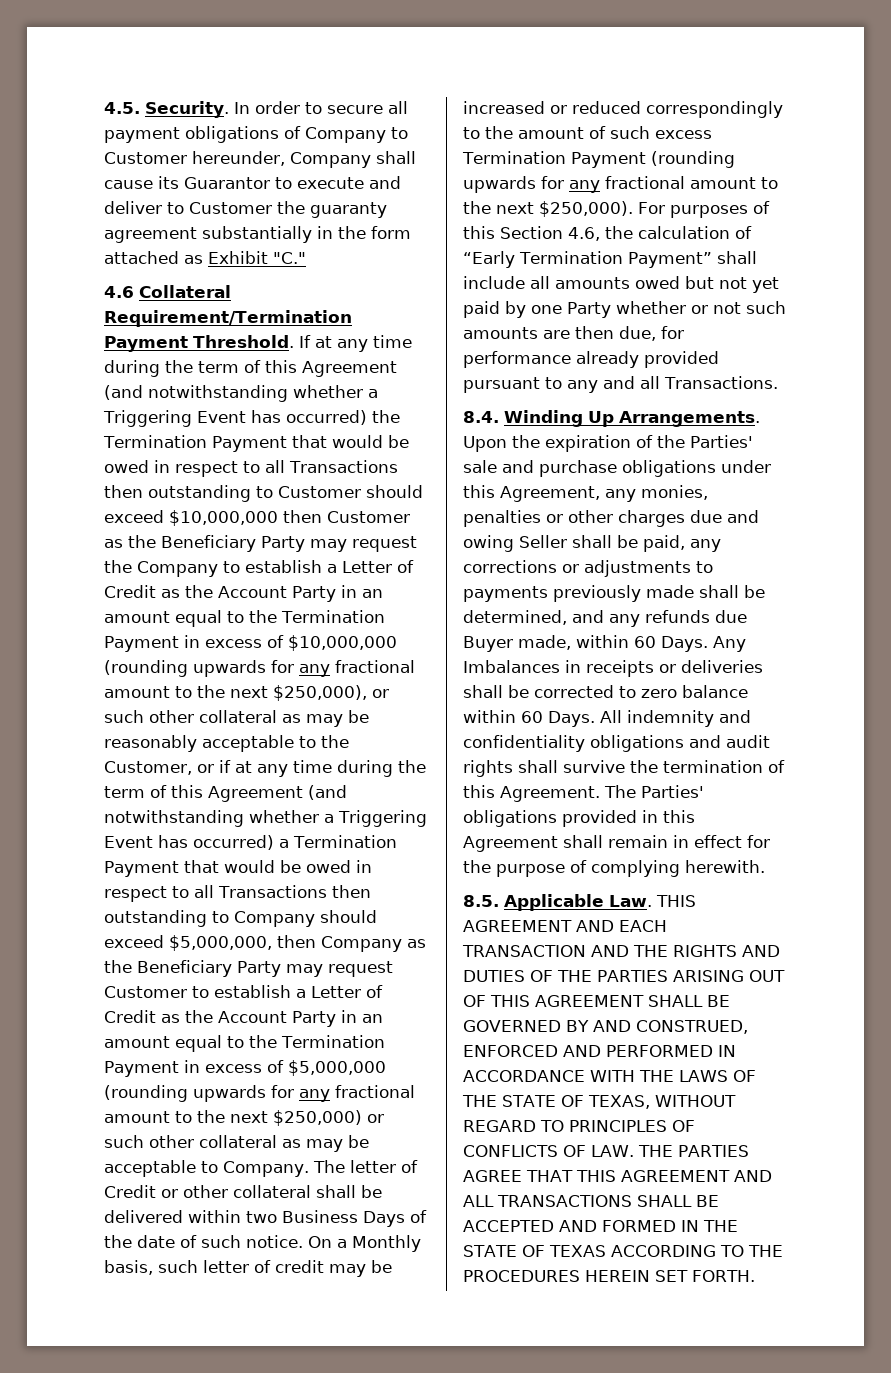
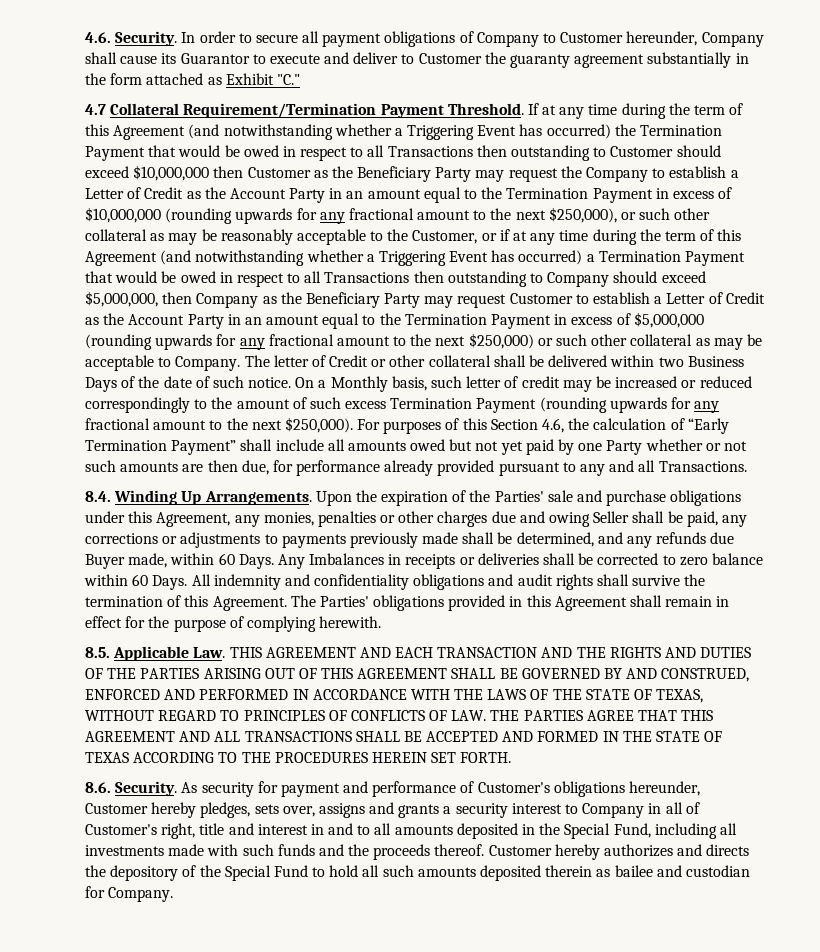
- 4.5. Security.
+ 4.6. Security.
- 4.6 Collateral Requirement/Termination Payment Threshold.
+ 4.7 Collateral Requirement/Termination Payment Threshold.
+ 8.6. Security. As security for payment and performance of Customer's obligations hereunder, Customer hereby pledges, sets over, assigns and grants a security interest to Company in all of Customer's right, title and interest in and to all amounts deposited in the Special Fund, including all investments made with such funds and the proceeds thereof. Customer hereby authorizes and directs the depository of the Special Fund to hold all such amounts deposited therein as bailee and custodian for Company.

